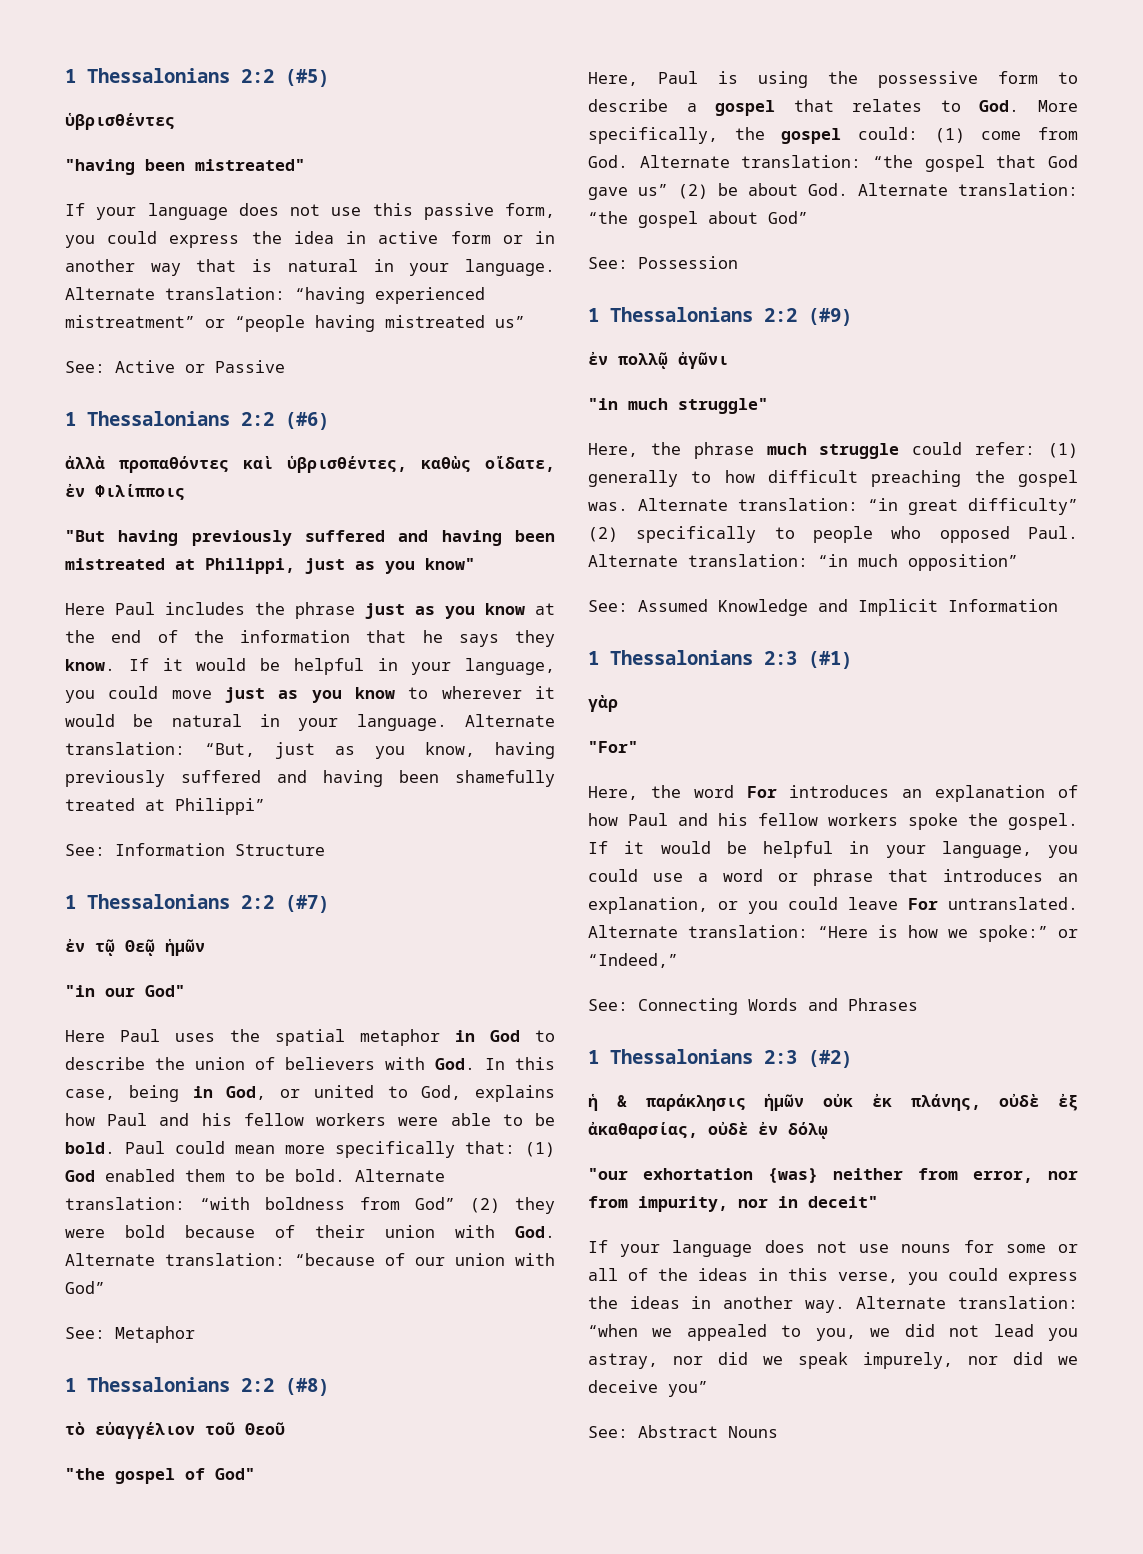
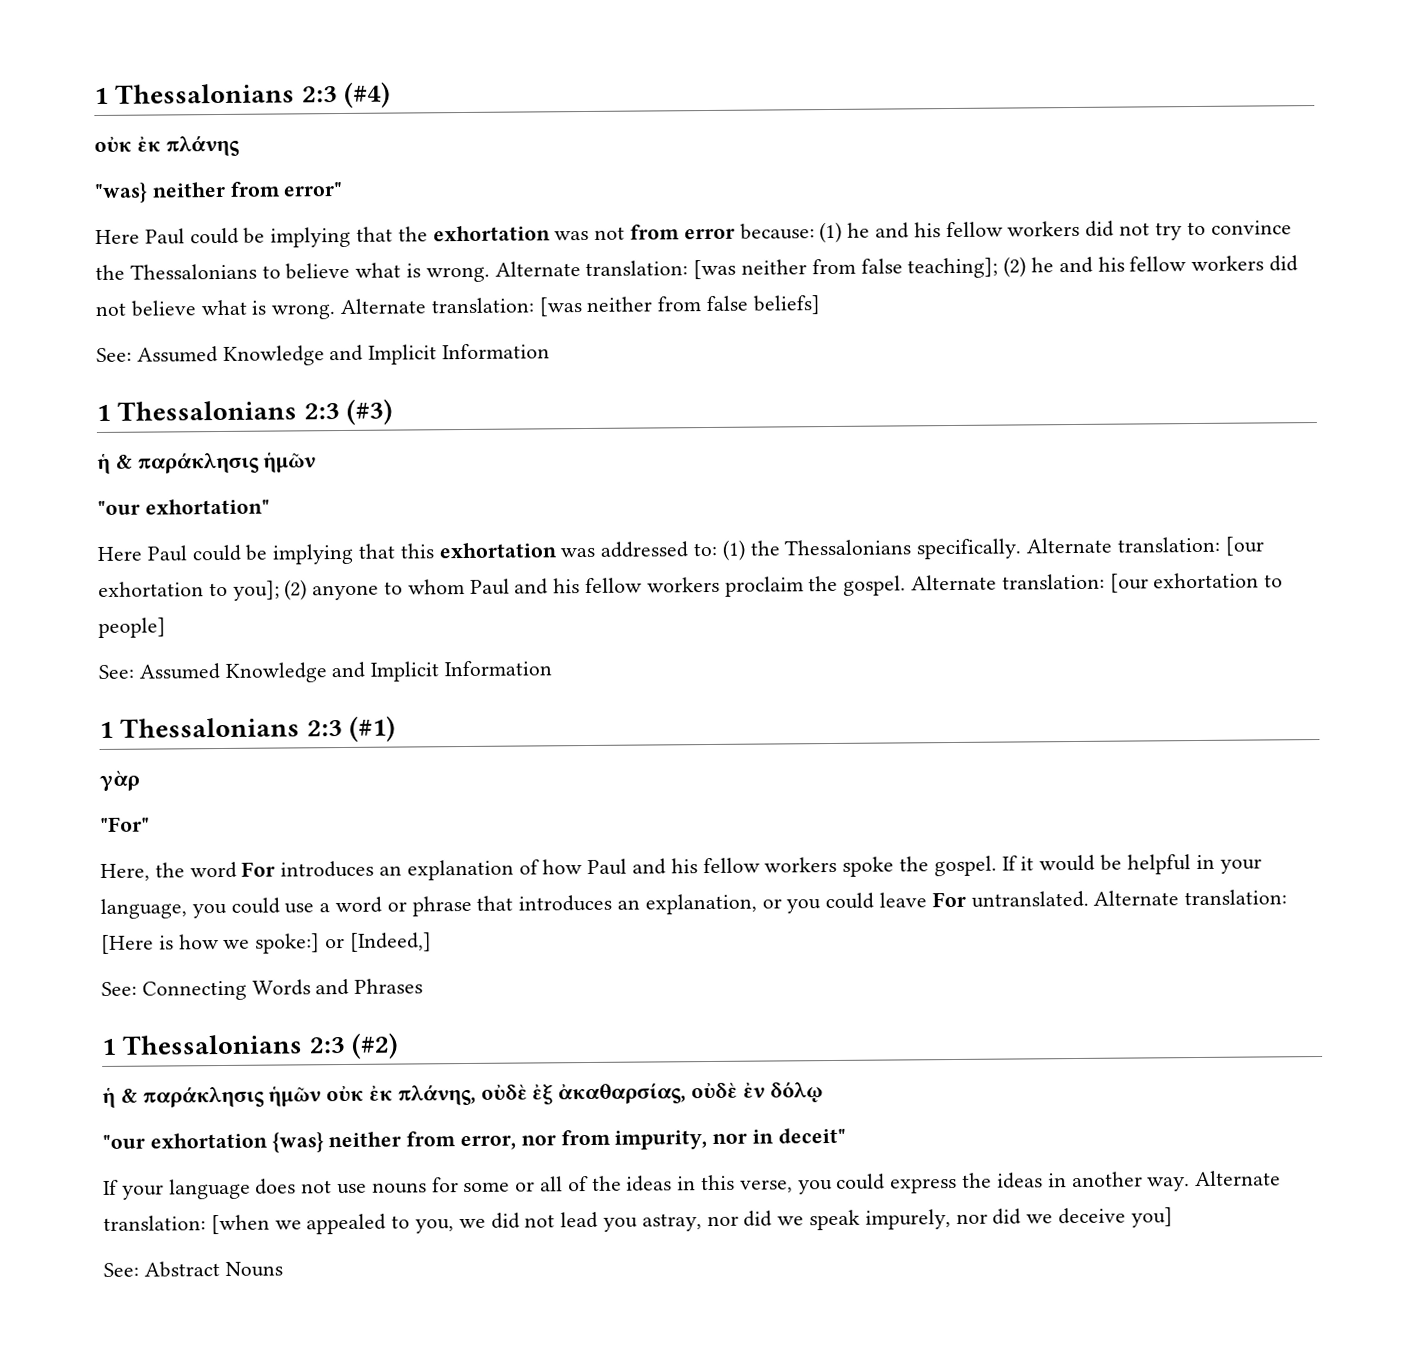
- 1 Thessalonians 2:2 (#5)
- ὑβρισθέντες
- "having been mistreated"
- If your language does not use this passive form, you could express the idea in active form or in another way that is natural in your language. Alternate translation: “having experienced mistreatment” or “people having mistreated us”
- See: Active or Passive
- 1 Thessalonians 2:2 (#6)
- ἀλλὰ προπαθόντες καὶ ὑβρισθέντες, καθὼς οἴδατε, ἐν Φιλίπποις
- "But having previously suffered and having been mistreated at Philippi, just as you know"
- Here Paul includes the phrase just as you know at the end of the information that he says they know. If it would be helpful in your language, you could move just as you know to wherever it would be natural in your language. Alternate translation: “But, just as you know, having previously suffered and having been shamefully treated at Philippi”
- See: Information Structure
- 1 Thessalonians 2:2 (#7)
- ἐν τῷ Θεῷ ἡμῶν
- "in our God"
- Here Paul uses the spatial metaphor in God to describe the union of believers with God. In this case, being in God, or united to God, explains how Paul and his fellow workers were able to be bold. Paul could mean more specifically that: (1) God enabled them to be bold. Alternate translation: “with boldness from God” (2) they were bold because of their union with God. Alternate translation: “because of our union with God”
- See: Metaphor
- 1 Thessalonians 2:2 (#8)
- τὸ εὐαγγέλιον τοῦ Θεοῦ
- "the gospel of God"
- Here, Paul is using the possessive form to describe a gospel that relates to God. More specifically, the gospel could: (1) come from God. Alternate translation: “the gospel that God gave us” (2) be about God. Alternate translation: “the gospel about God”
- See: Possession
- 1 Thessalonians 2:2 (#9)
- ἐν πολλῷ ἀγῶνι
- "in much struggle"
- Here, the phrase much struggle could refer: (1) generally to how difficult preaching the gospel was. Alternate translation: “in great difficulty” (2) specifically to people who opposed Paul. Alternate translation: “in much opposition”
+ 1 Thessalonians 2:3 (#4)
+ οὐκ ἐκ πλάνης
+ "was} neither from error"
+ Here Paul could be implying that the exhortation was not from error because: (1) he and his fellow workers did not try to convince the Thessalonians to believe what is wrong. Alternate translation: [was neither from false teaching]; (2) he and his fellow workers did not believe what is wrong. Alternate translation: [was neither from false beliefs]
+ See: Assumed Knowledge and Implicit Information
+ 1 Thessalonians 2:3 (#3)
+ ἡ & παράκλησις ἡμῶν
+ "our exhortation"
+ Here Paul could be implying that this exhortation was addressed to: (1) the Thessalonians specifically. Alternate translation: [our exhortation to you]; (2) anyone to whom Paul and his fellow workers proclaim the gospel. Alternate translation: [our exhortation to people]
- Alternate translation: “Here is how we spoke:” or “Indeed,”
+ Alternate translation: [Here is how we spoke:] or [Indeed,]
- Alternate translation: “when we appealed to you, we did not lead you astray, nor did we speak impurely, nor did we deceive you”
+ Alternate translation: [when we appealed to you, we did not lead you astray, nor did we speak impurely, nor did we deceive you]

